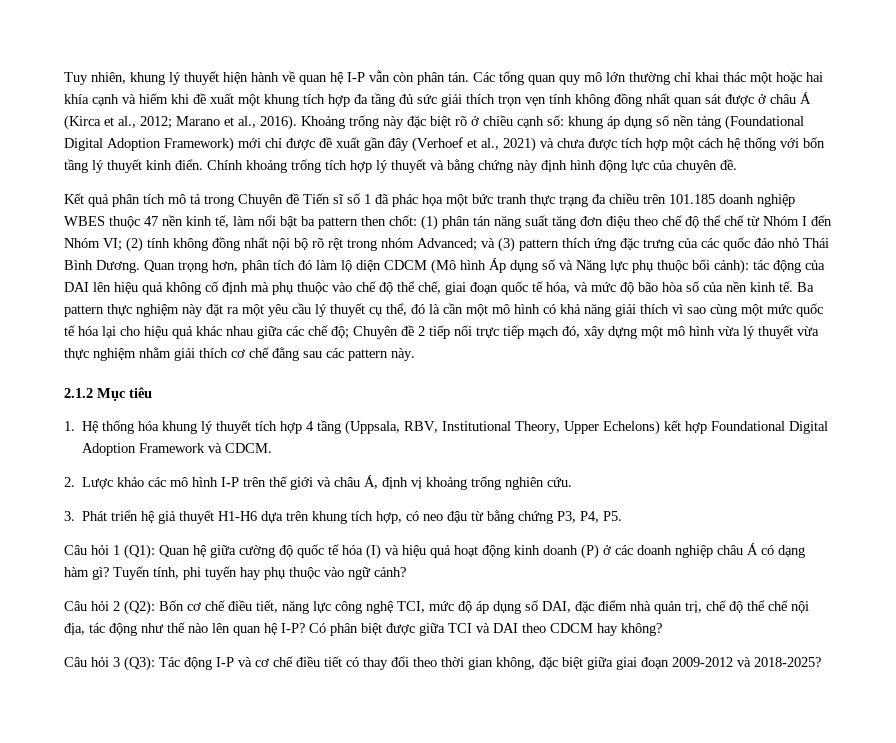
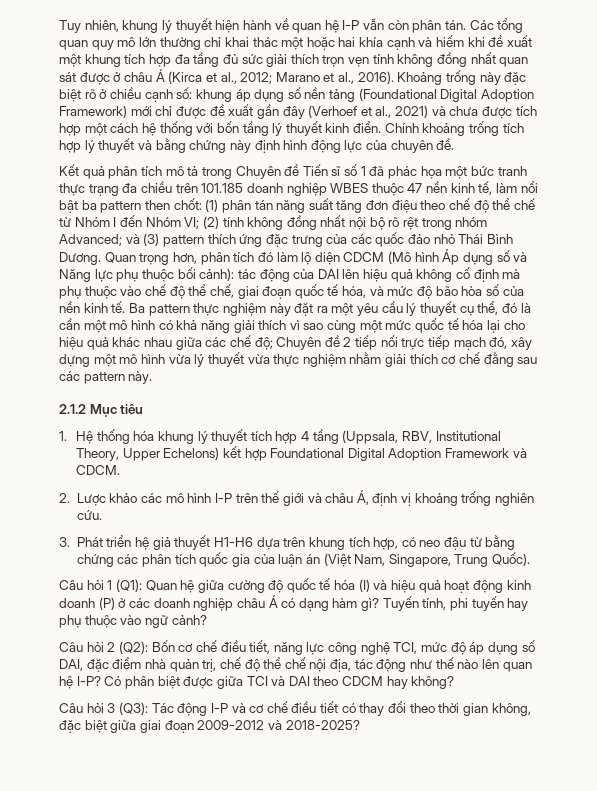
- 3. Phát triển hệ giả thuyết H1-H6 dựa trên khung tích hợp, có neo đậu từ bằng chứng P3, P4, P5.
+ 3. Phát triển hệ giả thuyết H1-H6 dựa trên khung tích hợp, có neo đậu từ bằng chứng các phân tích quốc gia của luận án (Việt Nam, Singapore, Trung Quốc).

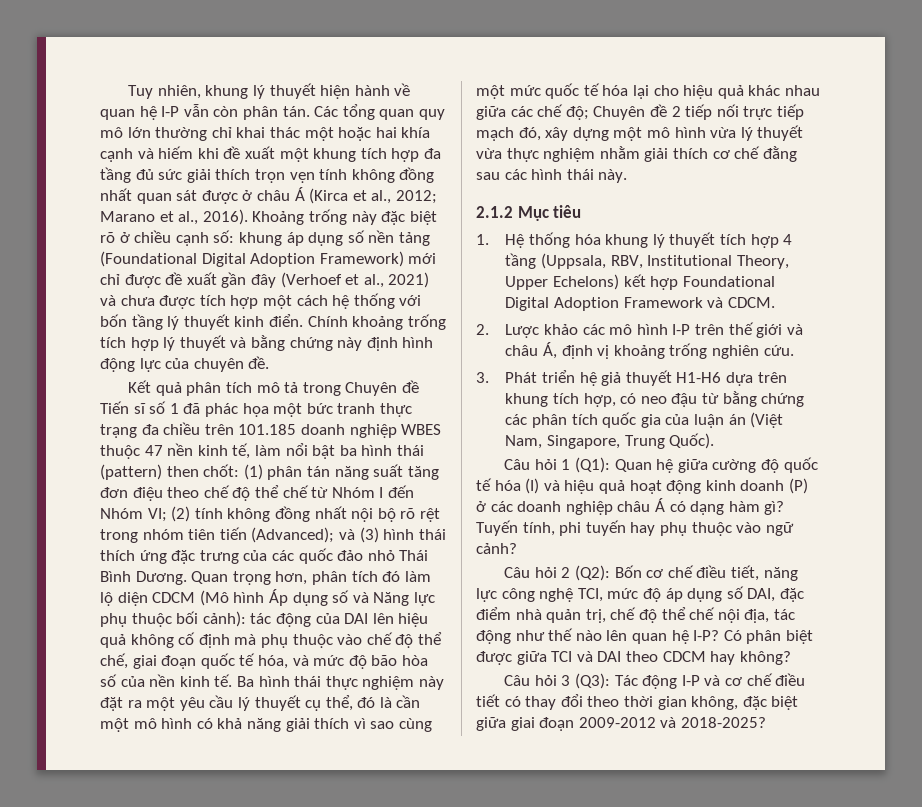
- Kết quả phân tích mô tả trong Chuyên đề Tiến sĩ số 1 đã phác họa một bức tranh thực trạng đa chiều trên 101.185 doanh nghiệp WBES thuộc 47 nền kinh tế, làm nổi bật ba pattern then chốt:
+ Kết quả phân tích mô tả trong Chuyên đề Tiến sĩ số 1 đã phác họa một bức tranh thực trạng đa chiều trên 101.185 doanh nghiệp WBES thuộc 47 nền kinh tế, làm nổi bật ba hình thái (pattern) then chốt:
- (2) tính không đồng nhất nội bộ rõ rệt trong nhóm Advanced; và (3) pattern thích ứng đặc trưng của các quốc đảo nhỏ Thái Bình Dương.
+ (2) tính không đồng nhất nội bộ rõ rệt trong nhóm tiên tiến (Advanced); và (3) hình thái thích ứng đặc trưng của các quốc đảo nhỏ Thái Bình Dương.
- Ba pattern thực nghiệm này đặt ra một yêu cầu lý thuyết cụ thể, đó là cần một mô hình có khả năng giải thích vì sao cùng một mức quốc tế hóa lại cho hiệu quả khác nhau giữa các chế độ;
+ Ba hình thái thực nghiệm này đặt ra một yêu cầu lý thuyết cụ thể, đó là cần một mô hình có khả năng giải thích vì sao cùng một mức quốc tế hóa lại cho hiệu quả khác nhau giữa các chế độ;
- Chuyên đề 2 tiếp nối trực tiếp mạch đó, xây dựng một mô hình vừa lý thuyết vừa thực nghiệm nhằm giải thích cơ chế đằng sau các pattern này.
+ Chuyên đề 2 tiếp nối trực tiếp mạch đó, xây dựng một mô hình vừa lý thuyết vừa thực nghiệm nhằm giải thích cơ chế đằng sau các hình thái này.

